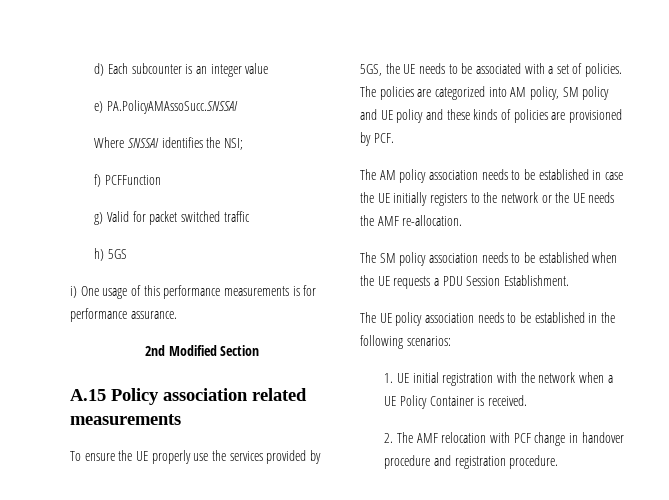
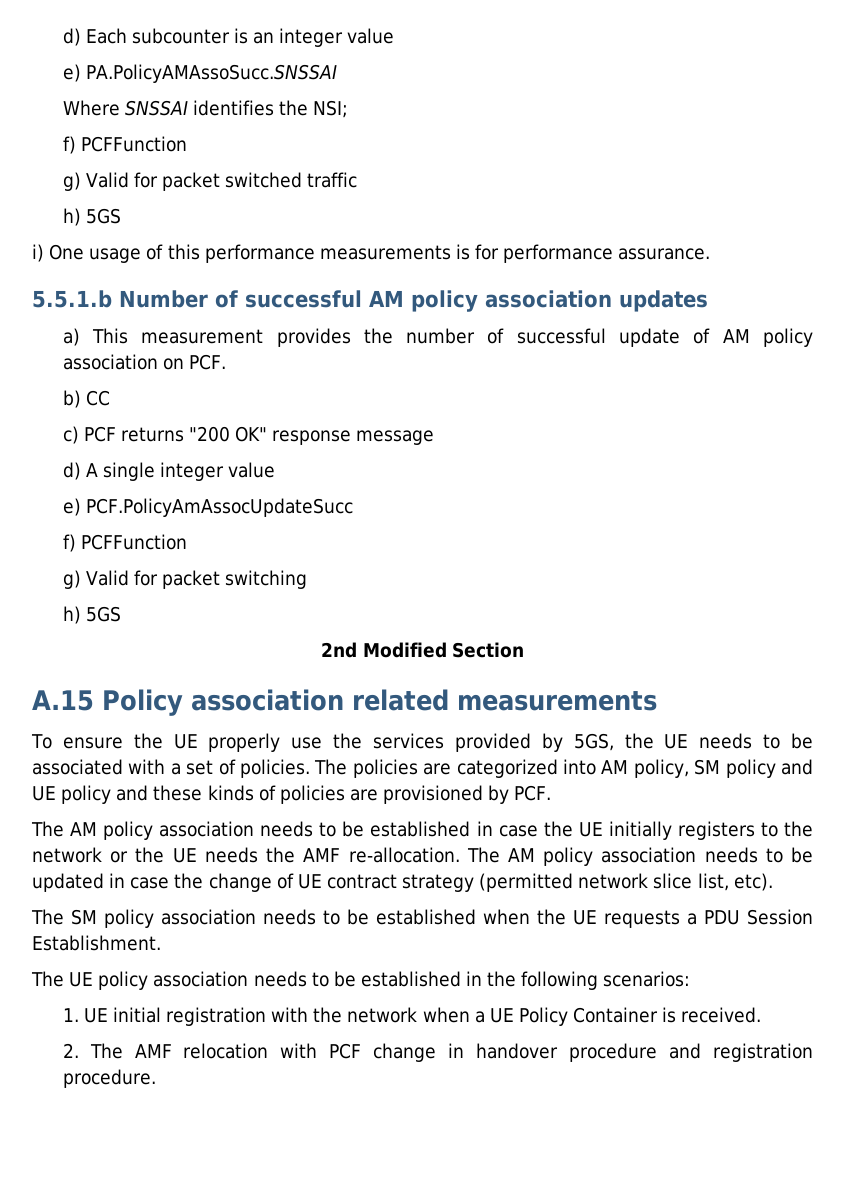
+ 5.5.1.b Number of successful AM policy association updates
+ a) This measurement provides the number of successful update of AM policy association on PCF.
+ b) CC
+ c) PCF returns "200 OK" response message
+ d) A single integer value
+ e) PCF.PolicyAmAssocUpdateSucc
+ f) PCFFunction
+ g) Valid for packet switching
+ h) 5GS
+ The AM policy association needs to be updated in case the change of UE contract strategy (permitted network slice list, etc).

